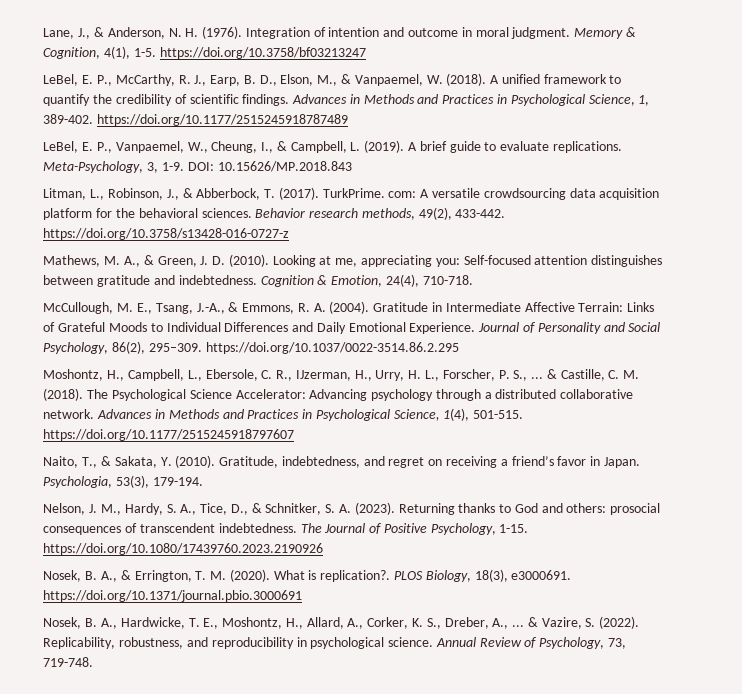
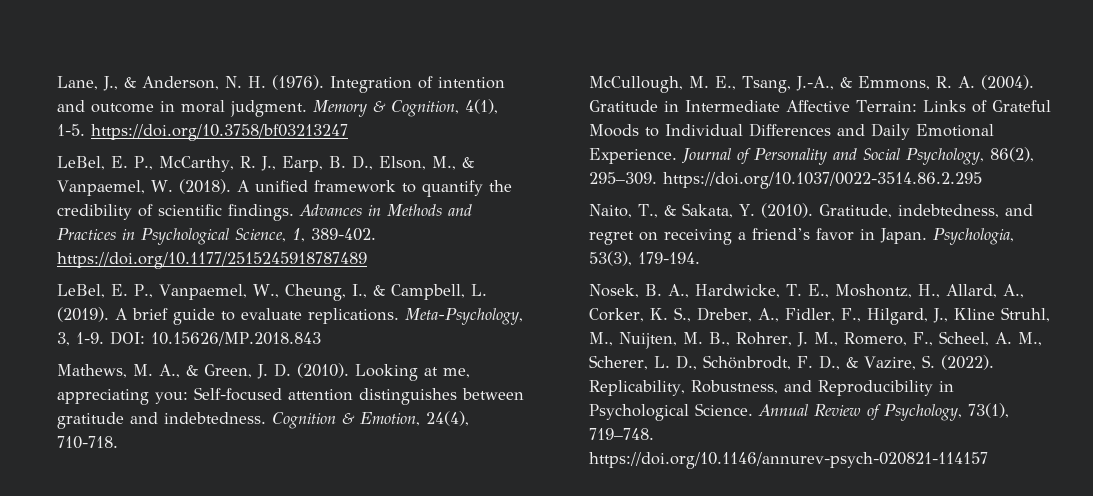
- Litman, L., Robinson, J., & Abberbock, T. (2017). TurkPrime. com: A versatile crowdsourcing data acquisition platform for the behavioral sciences. Behavior research methods, 49(2), 433-442. https://doi.org/10.3758/s13428-016-0727-z
- Moshontz, H., Campbell, L., Ebersole, C. R., IJzerman, H., Urry, H. L., Forscher, P. S., ... & Castille, C. M. (2018). The Psychological Science Accelerator: Advancing psychology through a distributed collaborative network. Advances in Methods and Practices in Psychological Science, 1(4), 501-515. https://doi.org/10.1177/2515245918797607
- Nelson, J. M., Hardy, S. A., Tice, D., & Schnitker, S. A. (2023). Returning thanks to God and others: prosocial consequences of transcendent indebtedness. The Journal of Positive Psychology, 1-15. https://doi.org/10.1080/17439760.2023.2190926
- Nosek, B. A., & Errington, T. M. (2020). What is replication?. PLOS Biology, 18(3), e3000691. https://doi.org/10.1371/journal.pbio.3000691
- Nosek, B. A., Hardwicke, T. E., Moshontz, H., Allard, A., Corker, K. S., Dreber, A., ... & Vazire, S. (2022).
+ Nosek, B. A., Hardwicke, T. E., Moshontz, H., Allard, A., Corker, K. S., Dreber, A., Fidler, F., Hilgard, J., Kline Struhl, M., Nuijten, M. B., Rohrer, J. M., Romero, F., Scheel, A. M., Scherer, L. D., Schönbrodt, F. D., & Vazire, S. (2022).
- Replicability, robustness, and reproducibility in psychological science.
+ Replicability, Robustness, and Reproducibility in Psychological Science.
- Annual Review of Psychology, 73, 719-748.
+ Annual Review of Psychology, 73(1), 719–748. https://doi.org/10.1146/annurev-psych-020821-114157

